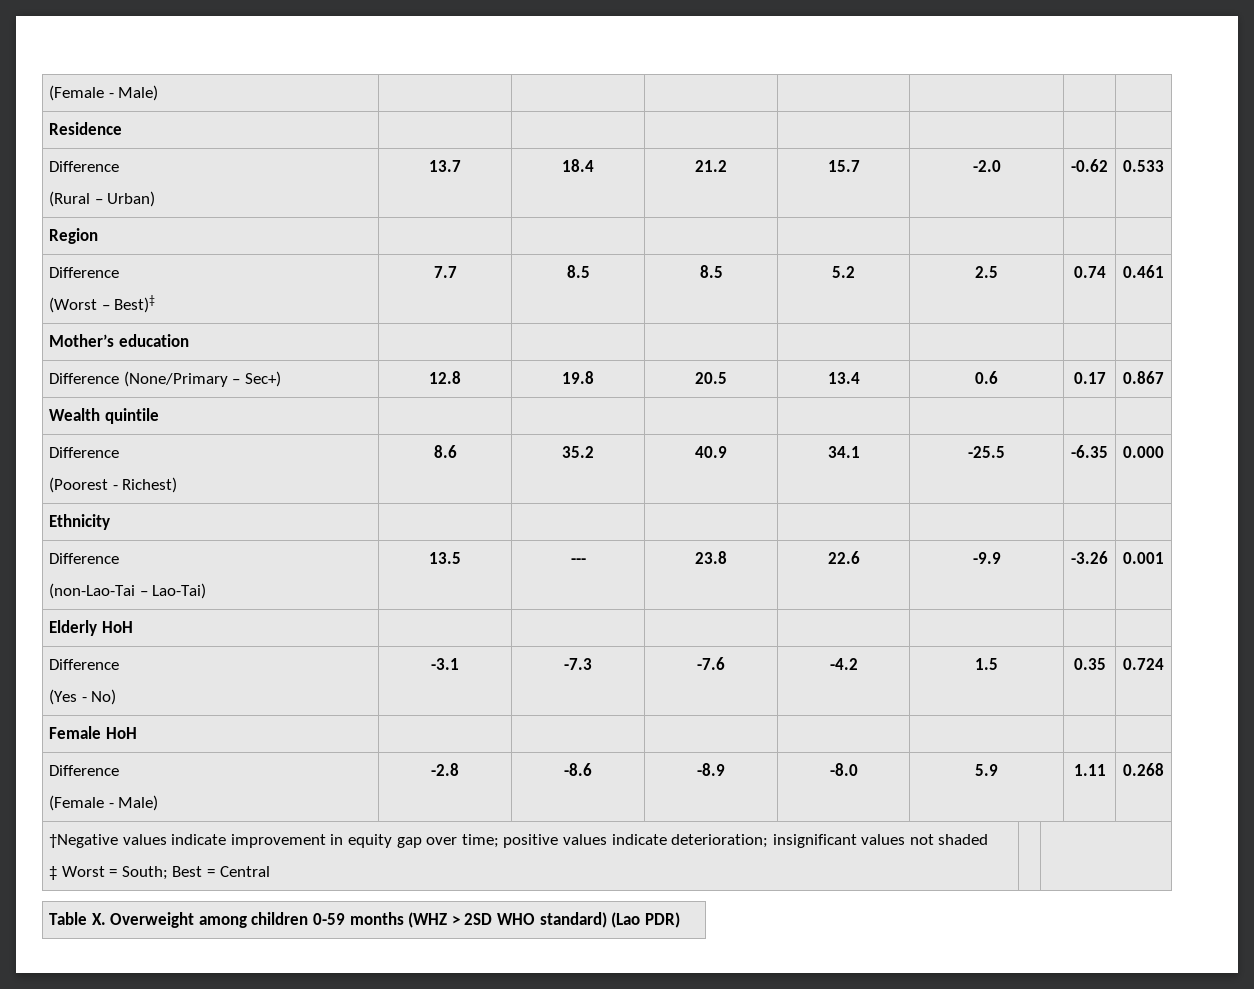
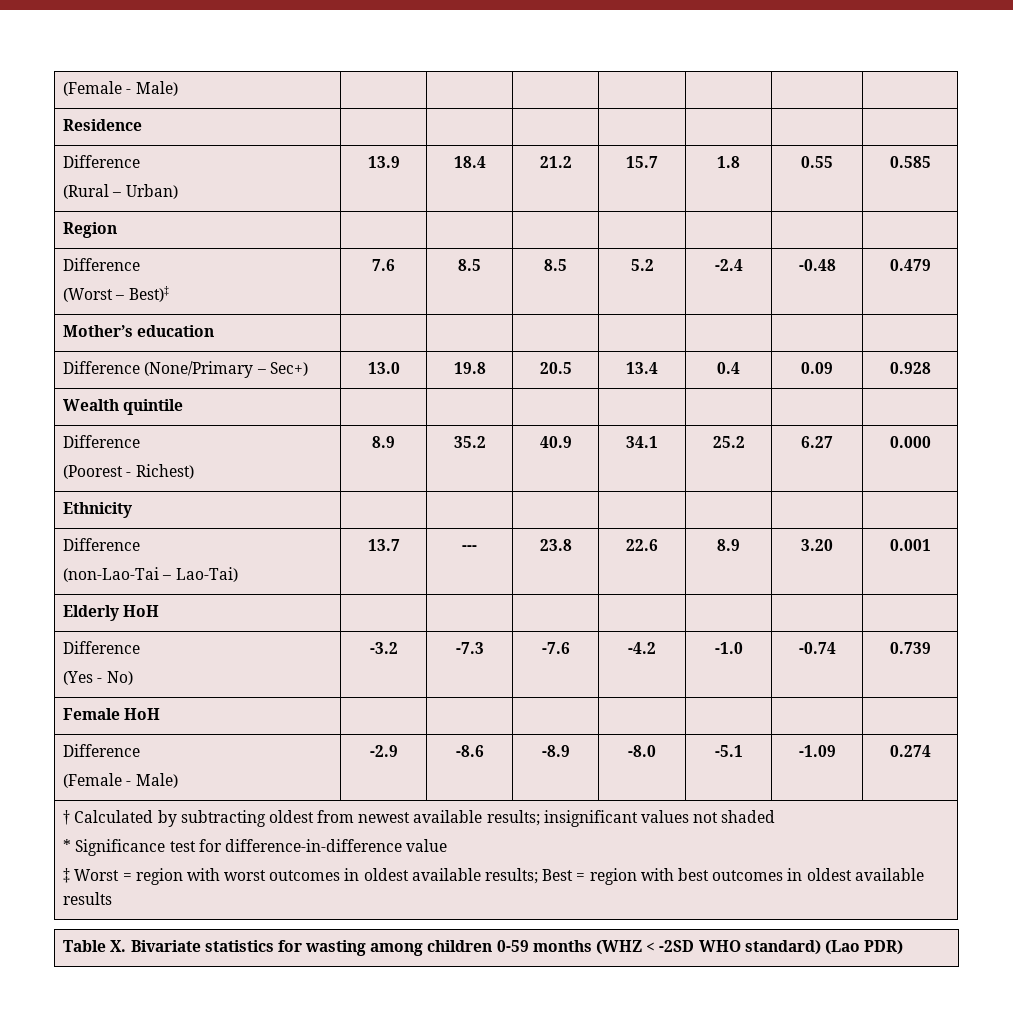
  Residence | | | | | | |
  Difference
- (Rural – Urban) | 13.7 | 18.4 | 21.2 | 15.7 | -2.0 | -0.62 | 0.533
+ (Rural – Urban) | 13.9 | 18.4 | 21.2 | 15.7 | 1.8 | 0.55 | 0.585
  Region | | | | | | |
  Difference
- (Worst – Best)‡ | 7.7 | 8.5 | 8.5 | 5.2 | 2.5 | 0.74 | 0.461
+ (Worst – Best)‡ | 7.6 | 8.5 | 8.5 | 5.2 | -2.4 | -0.48 | 0.479
- Difference (None/Primary – Sec+) | 12.8 | 19.8 | 20.5 | 13.4 | 0.6 | 0.17 | 0.867
+ Difference (None/Primary – Sec+) | 13.0 | 19.8 | 20.5 | 13.4 | 0.4 | 0.09 | 0.928
  Wealth quintile | | | | | | |
  Difference
- (Poorest - Richest) | 8.6 | 35.2 | 40.9 | 34.1 | -25.5 | -6.35 | 0.000
+ (Poorest - Richest) | 8.9 | 35.2 | 40.9 | 34.1 | 25.2 | 6.27 | 0.000
  Ethnicity | | | | | | |
  Difference
- (non-Lao-Tai – Lao-Tai) | 13.5 | --- | 23.8 | 22.6 | -9.9 | -3.26 | 0.001
+ (non-Lao-Tai – Lao-Tai) | 13.7 | --- | 23.8 | 22.6 | 8.9 | 3.20 | 0.001
  Elderly HoH | | | | | | |
  Difference
- (Yes - No) | -3.1 | -7.3 | -7.6 | -4.2 | 1.5 | 0.35 | 0.724
+ (Yes - No) | -3.2 | -7.3 | -7.6 | -4.2 | -1.0 | -0.74 | 0.739
  Female HoH | | | | | | |
  Difference
- (Female - Male) | -2.8 | -8.6 | -8.9 | -8.0 | 5.9 | 1.11 | 0.268
- †Negative values indicate improvement in equity gap over time; positive values indicate deterioration; insignificant values not shaded
- ‡ Worst = South; Best = Central | |
- Table X. Overweight among children 0-59 months (WHZ > 2SD WHO standard) (Lao PDR)
+ (Female - Male) | -2.9 | -8.6 | -8.9 | -8.0 | -5.1 | -1.09 | 0.274
+ † Calculated by subtracting oldest from newest available results; insignificant values not shaded
+ * Significance test for difference-in-difference value
+ ‡ Worst = region with worst outcomes in oldest available results; Best = region with best outcomes in oldest available results
+ Table X. Bivariate statistics for wasting among children 0-59 months (WHZ < -2SD WHO standard) (Lao PDR)

